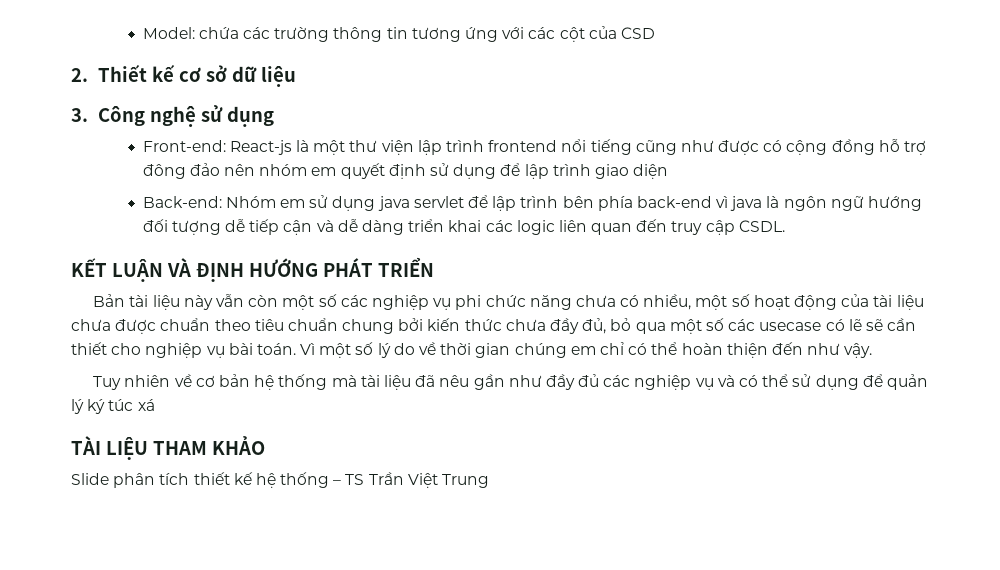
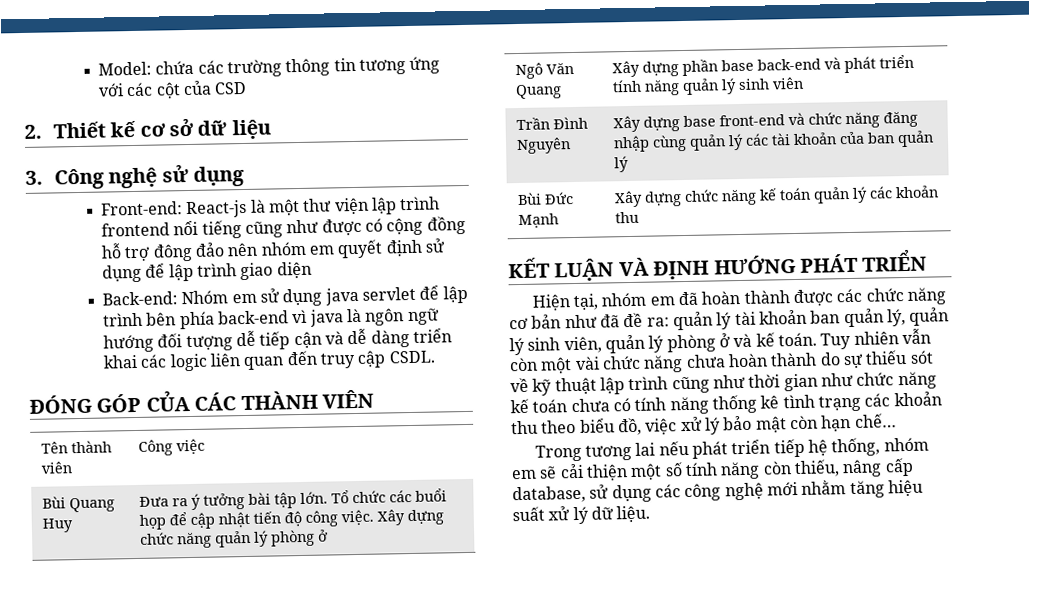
+ ĐÓNG GÓP CỦA CÁC THÀNH VIÊN
+ Tên thành viên | Công việc
+ Bùi Quang Huy | Đưa ra ý tưởng bài tập lớn. Tổ chức các buổi họp để cập nhật tiến độ công việc. Xây dựng chức năng quản lý phòng ở
+ Ngô Văn Quang | Xây dựng phần base back-end và phát triển tính năng quản lý sinh viên
+ Trần Đình Nguyên | Xây dựng base front-end và chức năng đăng nhập cùng quản lý các tài khoản của ban quản lý
+ Bùi Đức Mạnh | Xây dựng chức năng kế toán quản lý các khoản thu
- Bản tài liệu này vẫn còn một số các nghiệp vụ phi chức năng chưa có nhiều, một số hoạt động của tài liệu chưa được chuẩn theo tiêu chuẩn chung bởi kiến thức chưa đầy đủ, bỏ qua một số các usecase có lẽ sẽ cần thiết cho nghiệp vụ bài toán. Vì một số lý do về thời gian chúng em chỉ có thể hoàn thiện đến như vậy.
- Tuy nhiên về cơ bản hệ thống mà tài liệu đã nêu gần như đầy đủ các nghiệp vụ và có thể sử dụng để quản lý ký túc xá
- TÀI LIỆU THAM KHẢO
- Slide phân tích thiết kế hệ thống – TS Trần Việt Trung
+ Hiện tại, nhóm em đã hoàn thành được các chức năng cơ bản như đã đề ra: quản lý tài khoản ban quản lý, quản lý sinh viên, quản lý phòng ở và kế toán. Tuy nhiên vẫn còn một vài chức năng chưa hoàn thành do sự thiếu sót về kỹ thuật lập trình cũng như thời gian như chức năng kế toán chưa có tính năng thống kê tình trạng các khoản thu theo biểu đồ, việc xử lý bảo mật còn hạn chế…
+ Trong tương lai nếu phát triển tiếp hệ thống, nhóm em sẽ cải thiện một số tính năng còn thiếu, nâng cấp database, sử dụng các công nghệ mới nhằm tăng hiệu suất xử lý dữ liệu.

